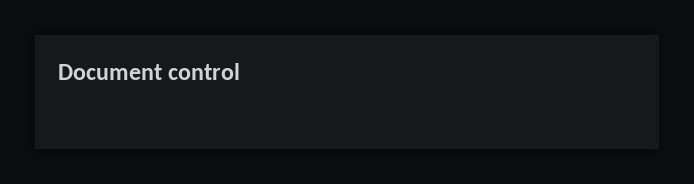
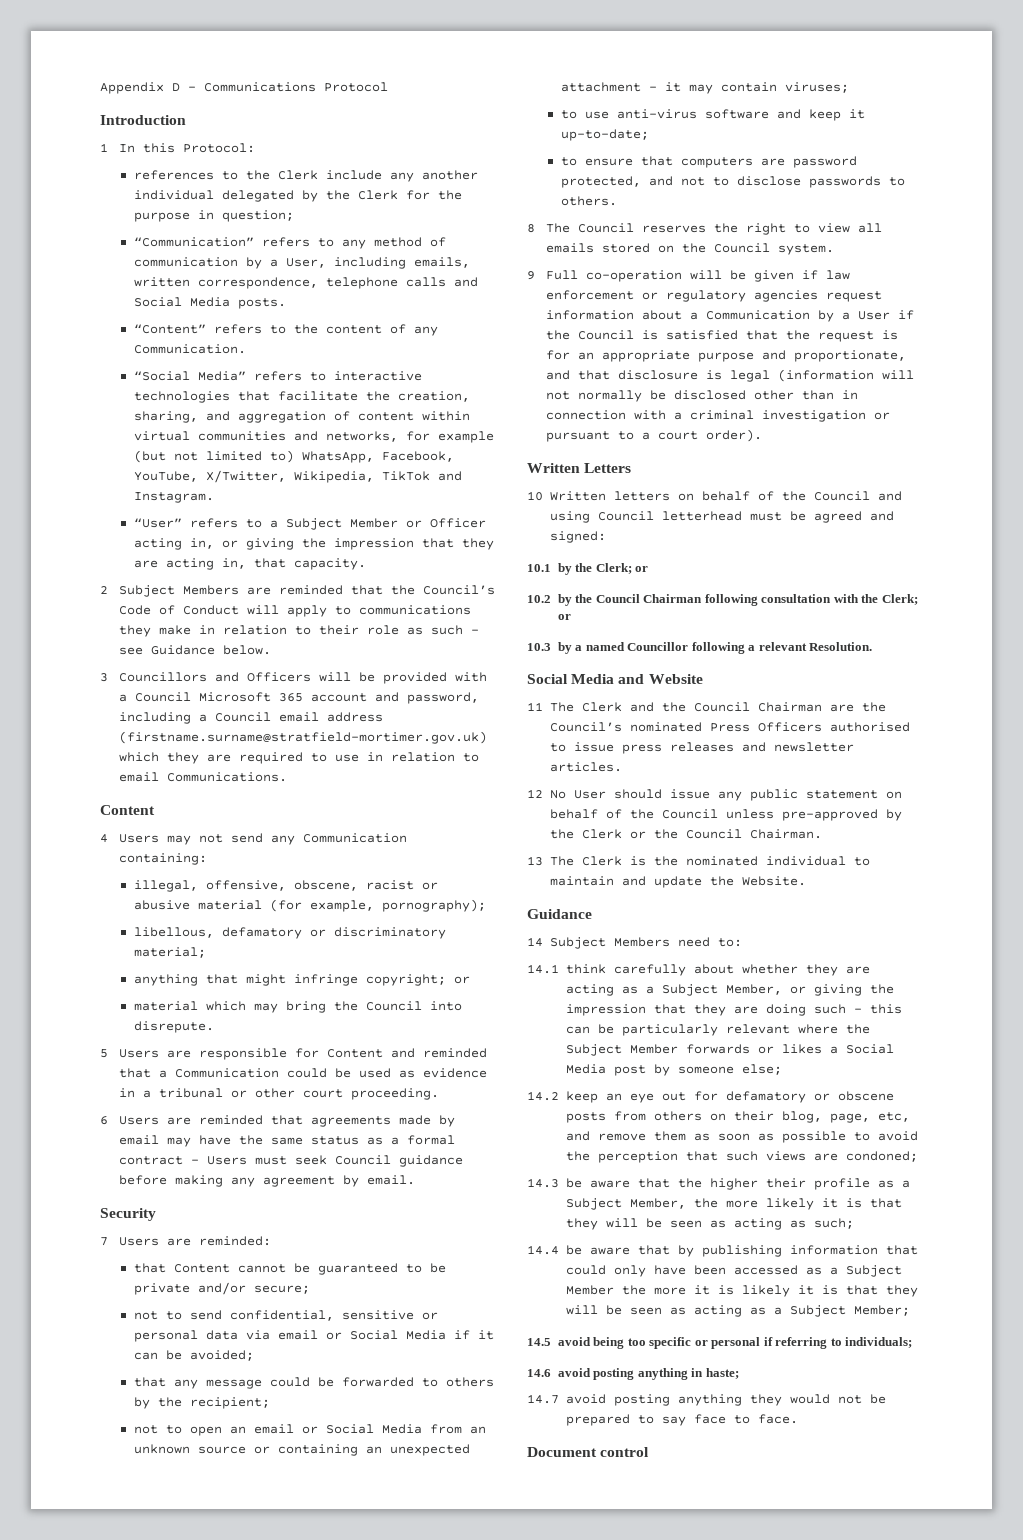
+ Appendix D – Communications Protocol
+ Introduction
+ 1 In this Protocol:
+ references to the Clerk include any another individual delegated by the Clerk for the purpose in question;
+ “Communication” refers to any method of communication by a User, including emails, written correspondence, telephone calls and Social Media posts.
+ “Content” refers to the content of any Communication.
+ “Social Media” refers to interactive technologies that facilitate the creation, sharing, and aggregation of content within virtual communities and networks, for example (but not limited to) WhatsApp, Facebook, YouTube, X/Twitter, Wikipedia, TikTok and Instagram.
+ “User” refers to a Subject Member or Officer acting in, or giving the impression that they are acting in, that capacity.
+ 2 Subject Members are reminded that the Council’s Code of Conduct will apply to communications they make in relation to their role as such – see Guidance below.
+ 3 Councillors and Officers will be provided with a Council Microsoft 365 account and password, including a Council email address (firstname.surname@stratfield-mortimer.gov.uk) which they are required to use in relation to email Communications.
+ Content
+ 4 Users may not send any Communication containing:
+ illegal, offensive, obscene, racist or abusive material (for example, pornography);
+ libellous, defamatory or discriminatory material;
+ anything that might infringe copyright; or
+ material which may bring the Council into disrepute.
+ 5 Users are responsible for Content and reminded that a Communication could be used as evidence in a tribunal or other court proceeding.
+ 6 Users are reminded that agreements made by email may have the same status as a formal contract – Users must seek Council guidance before making any agreement by email.
+ Security
+ 7 Users are reminded:
+ that Content cannot be guaranteed to be private and/or secure;
+ not to send confidential, sensitive or personal data via email or Social Media if it can be avoided;
+ that any message could be forwarded to others by the recipient;
+ not to open an email or Social Media from an unknown source or containing an unexpected attachment – it may contain viruses;
+ to use anti-virus software and keep it up-to-date;
+ to ensure that computers are password protected, and not to disclose passwords to others.
+ 8 The Council reserves the right to view all emails stored on the Council system.
+ 9 Full co-operation will be given if law enforcement or regulatory agencies request information about a Communication by a User if the Council is satisfied that the request is for an appropriate purpose and proportionate, and that disclosure is legal (information will not normally be disclosed other than in connection with a criminal investigation or pursuant to a court order).
+ Written Letters
+ 10 Written letters on behalf of the Council and using Council letterhead must be agreed and signed:
+ 10.1 by the Clerk; or
+ 10.2 by the Council Chairman following consultation with the Clerk; or
+ 10.3 by a named Councillor following a relevant Resolution.
+ Social Media and Website
+ 11 The Clerk and the Council Chairman are the Council’s nominated Press Officers authorised to issue press releases and newsletter articles.
+ 12 No User should issue any public statement on behalf of the Council unless pre-approved by the Clerk or the Council Chairman.
+ 13 The Clerk is the nominated individual to maintain and update the Website.
+ Guidance
+ 14 Subject Members need to:
+ 14.1 think carefully about whether they are acting as a Subject Member, or giving the impression that they are doing such – this can be particularly relevant where the Subject Member forwards or likes a Social Media post by someone else;
+ 14.2 keep an eye out for defamatory or obscene posts from others on their blog, page, etc, and remove them as soon as possible to avoid the perception that such views are condoned;
+ 14.3 be aware that the higher their profile as a Subject Member, the more likely it is that they will be seen as acting as such;
+ 14.4 be aware that by publishing information that could only have been accessed as a Subject Member the more it is likely it is that they will be seen as acting as a Subject Member;
+ 14.5 avoid being too specific or personal if referring to individuals;
+ 14.6 avoid posting anything in haste;
+ 14.7 avoid posting anything they would not be prepared to say face to face.

